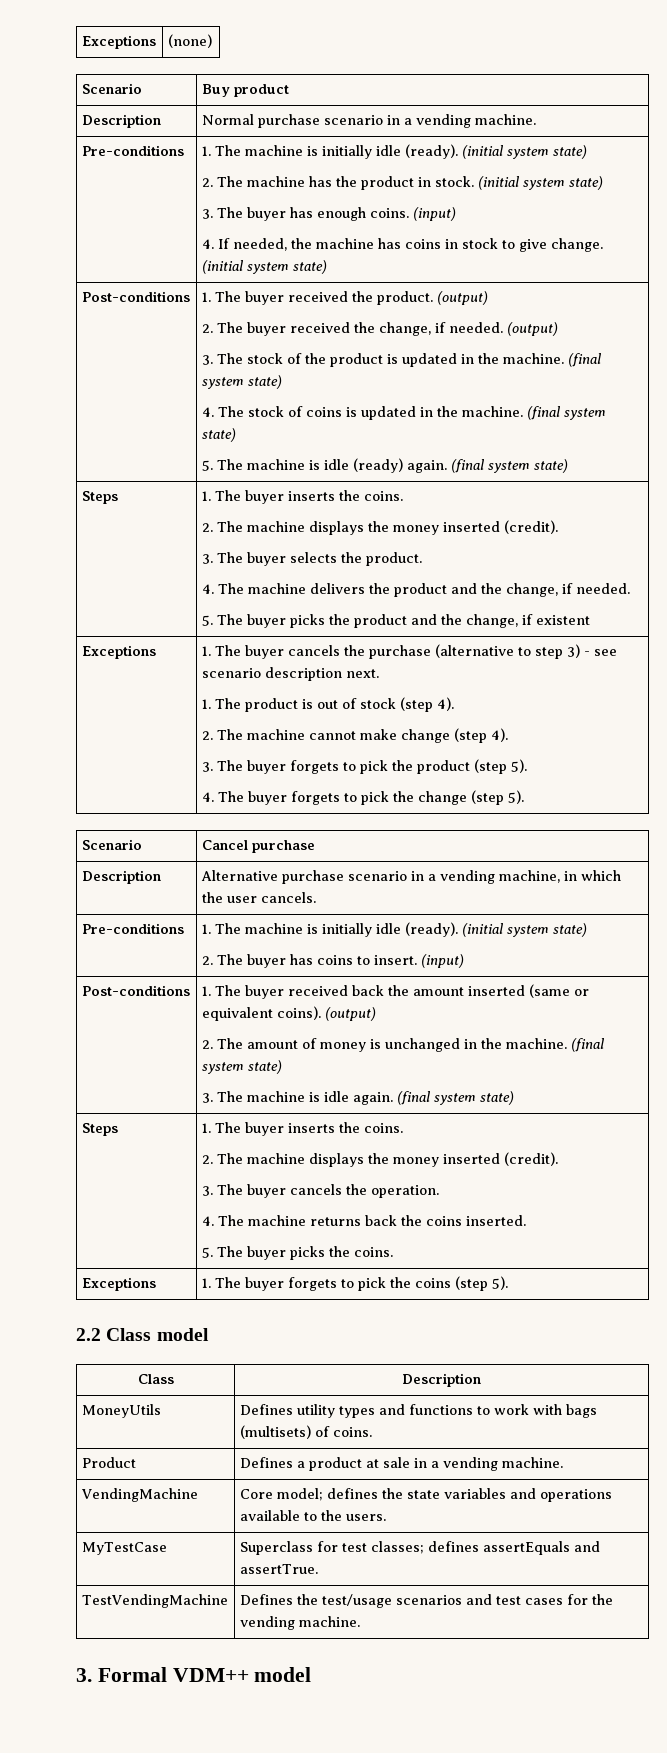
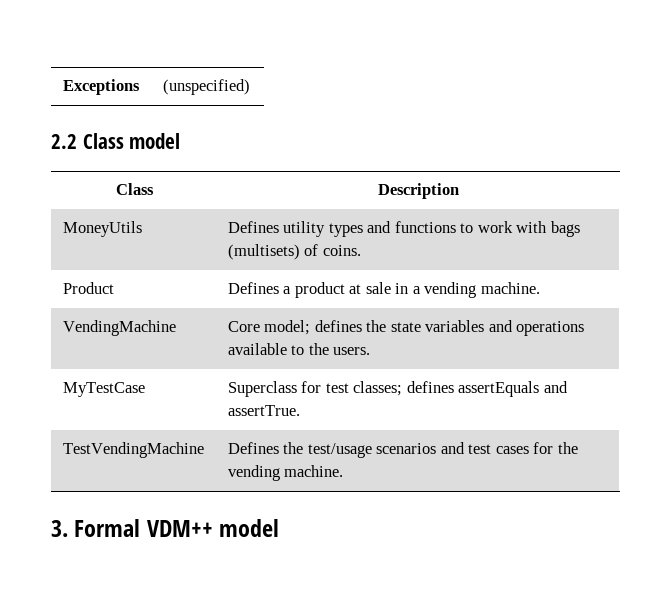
- Exceptions | (none)
- Scenario | Buy product
- Description | Normal purchase scenario in a vending machine.
- Pre-conditions | 1. The machine is initially idle (ready). (initial system state)
- 2. The machine has the product in stock. (initial system state)
- 3. The buyer has enough coins. (input)
- 4. If needed, the machine has coins in stock to give change. (initial system state)
- Post-conditions | 1. The buyer received the product. (output)
- 2. The buyer received the change, if needed. (output)
- 3. The stock of the product is updated in the machine. (final system state)
- 4. The stock of coins is updated in the machine. (final system state)
- 5. The machine is idle (ready) again. (final system state)
- Steps | 1. The buyer inserts the coins.
- 2. The machine displays the money inserted (credit).
- 3. The buyer selects the product.
- 4. The machine delivers the product and the change, if needed.
- 5. The buyer picks the product and the change, if existent
- Exceptions | 1. The buyer cancels the purchase (alternative to step 3) - see scenario description next.
- 1. The product is out of stock (step 4).
- 2. The machine cannot make change (step 4).
- 3. The buyer forgets to pick the product (step 5).
- 4. The buyer forgets to pick the change (step 5).
- Scenario | Cancel purchase
- Description | Alternative purchase scenario in a vending machine, in which the user cancels.
- Pre-conditions | 1. The machine is initially idle (ready). (initial system state)
- 2. The buyer has coins to insert. (input)
- Post-conditions | 1. The buyer received back the amount inserted (same or equivalent coins). (output)
- 2. The amount of money is unchanged in the machine. (final system state)
- 3. The machine is idle again. (final system state)
- Steps | 1. The buyer inserts the coins.
- 2. The machine displays the money inserted (credit).
- 3. The buyer cancels the operation.
- 4. The machine returns back the coins inserted.
- 5. The buyer picks the coins.
- Exceptions | 1. The buyer forgets to pick the coins (step 5).
+ Exceptions | (unspecified)

